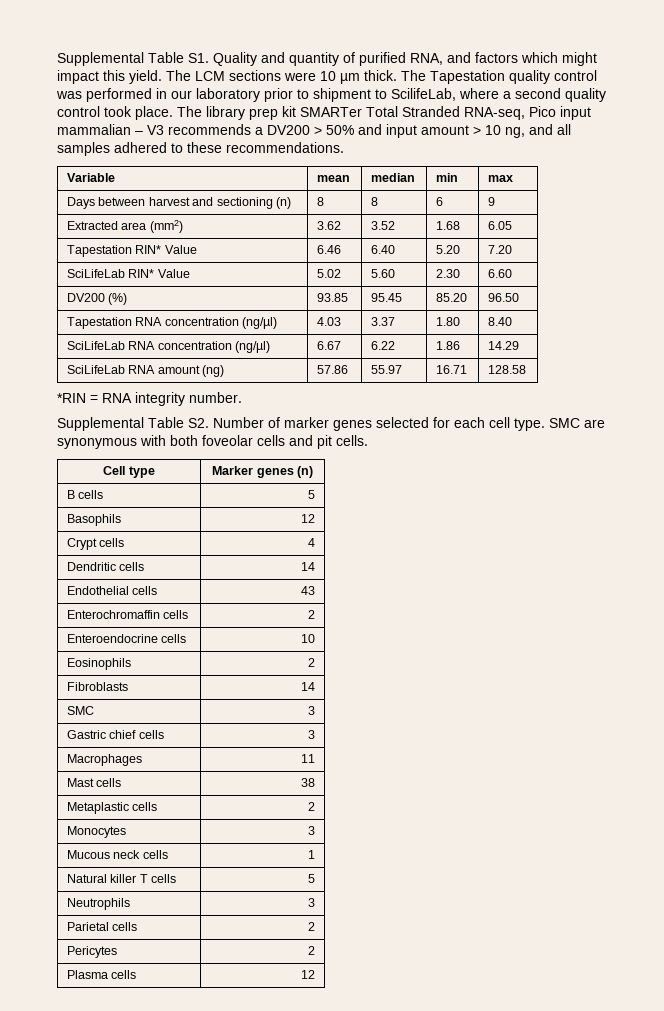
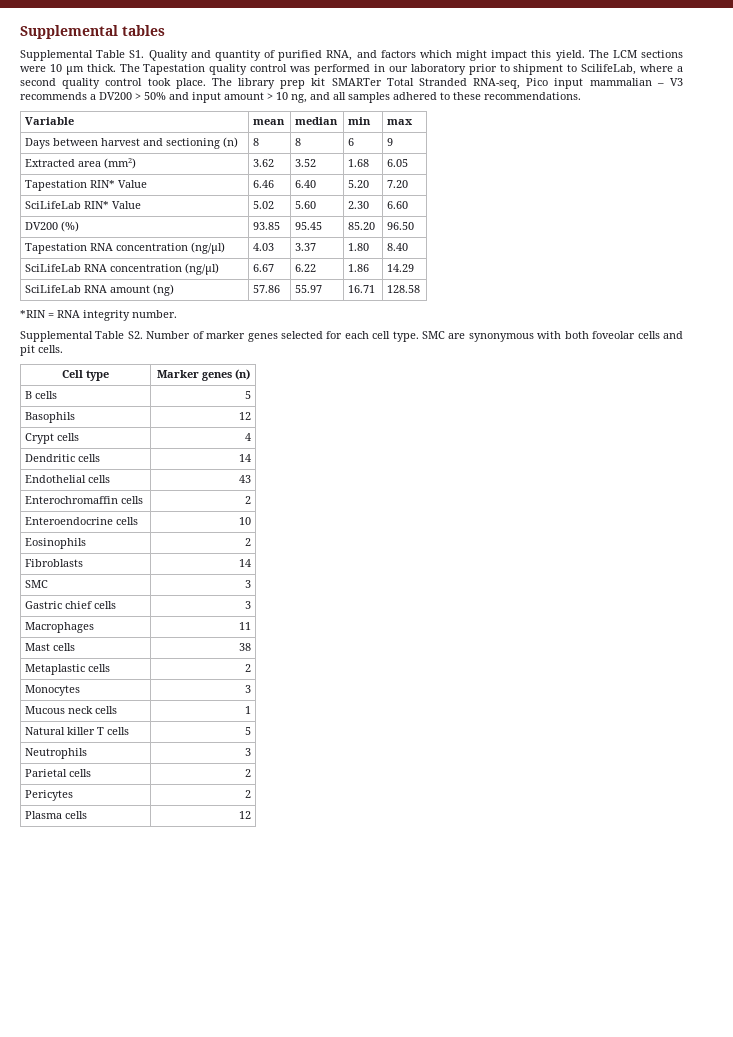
+ Supplemental tables

